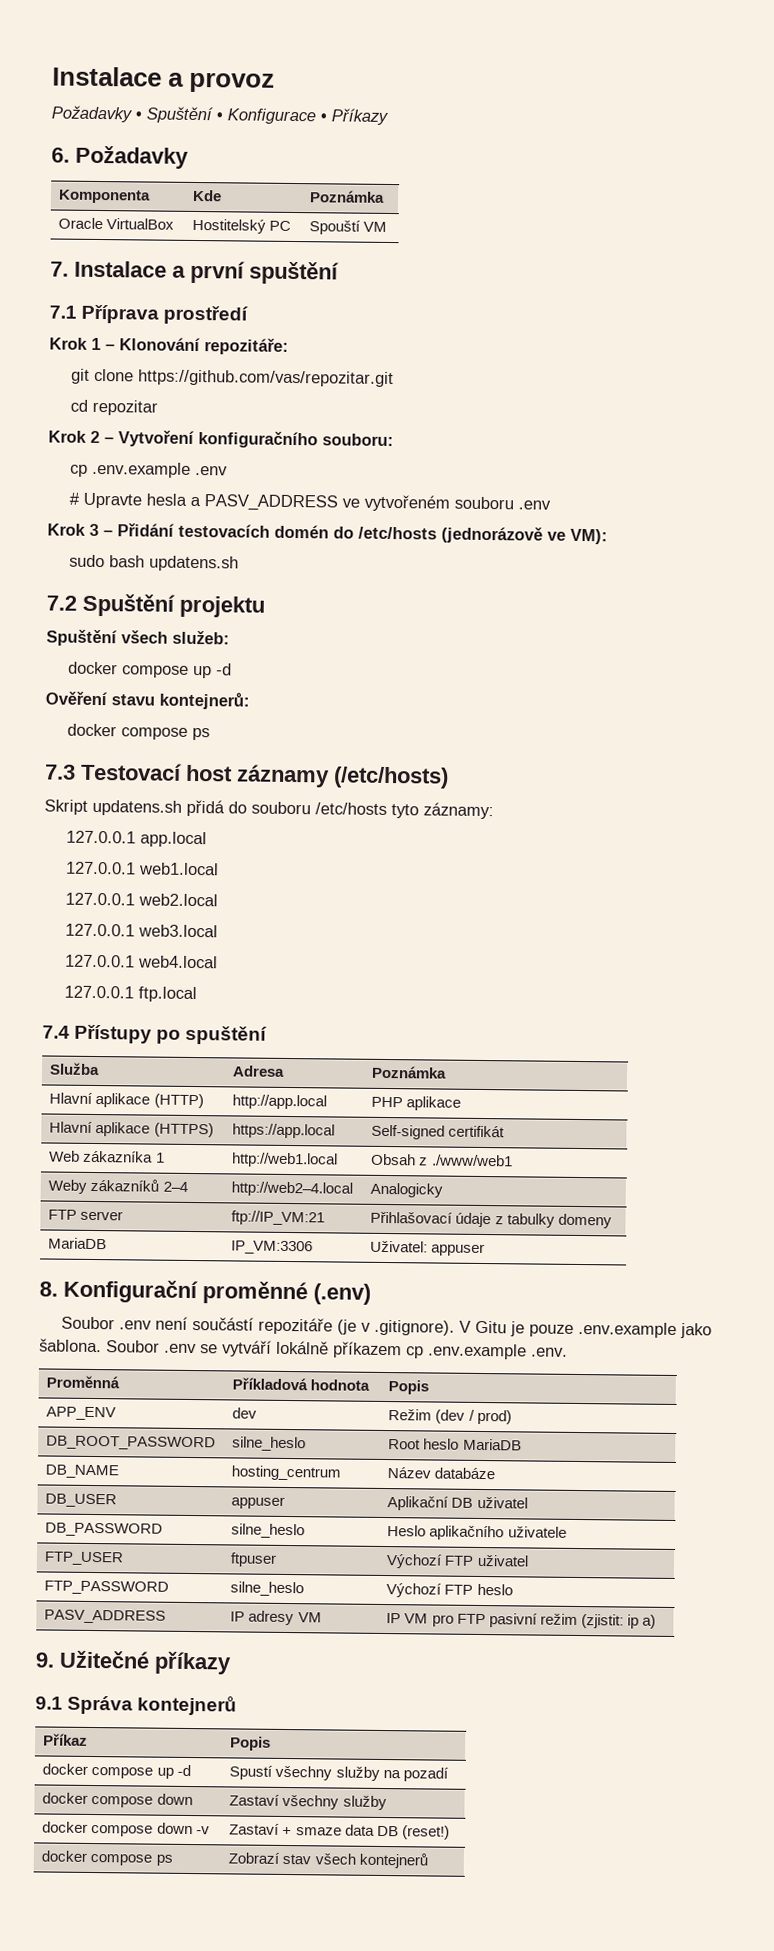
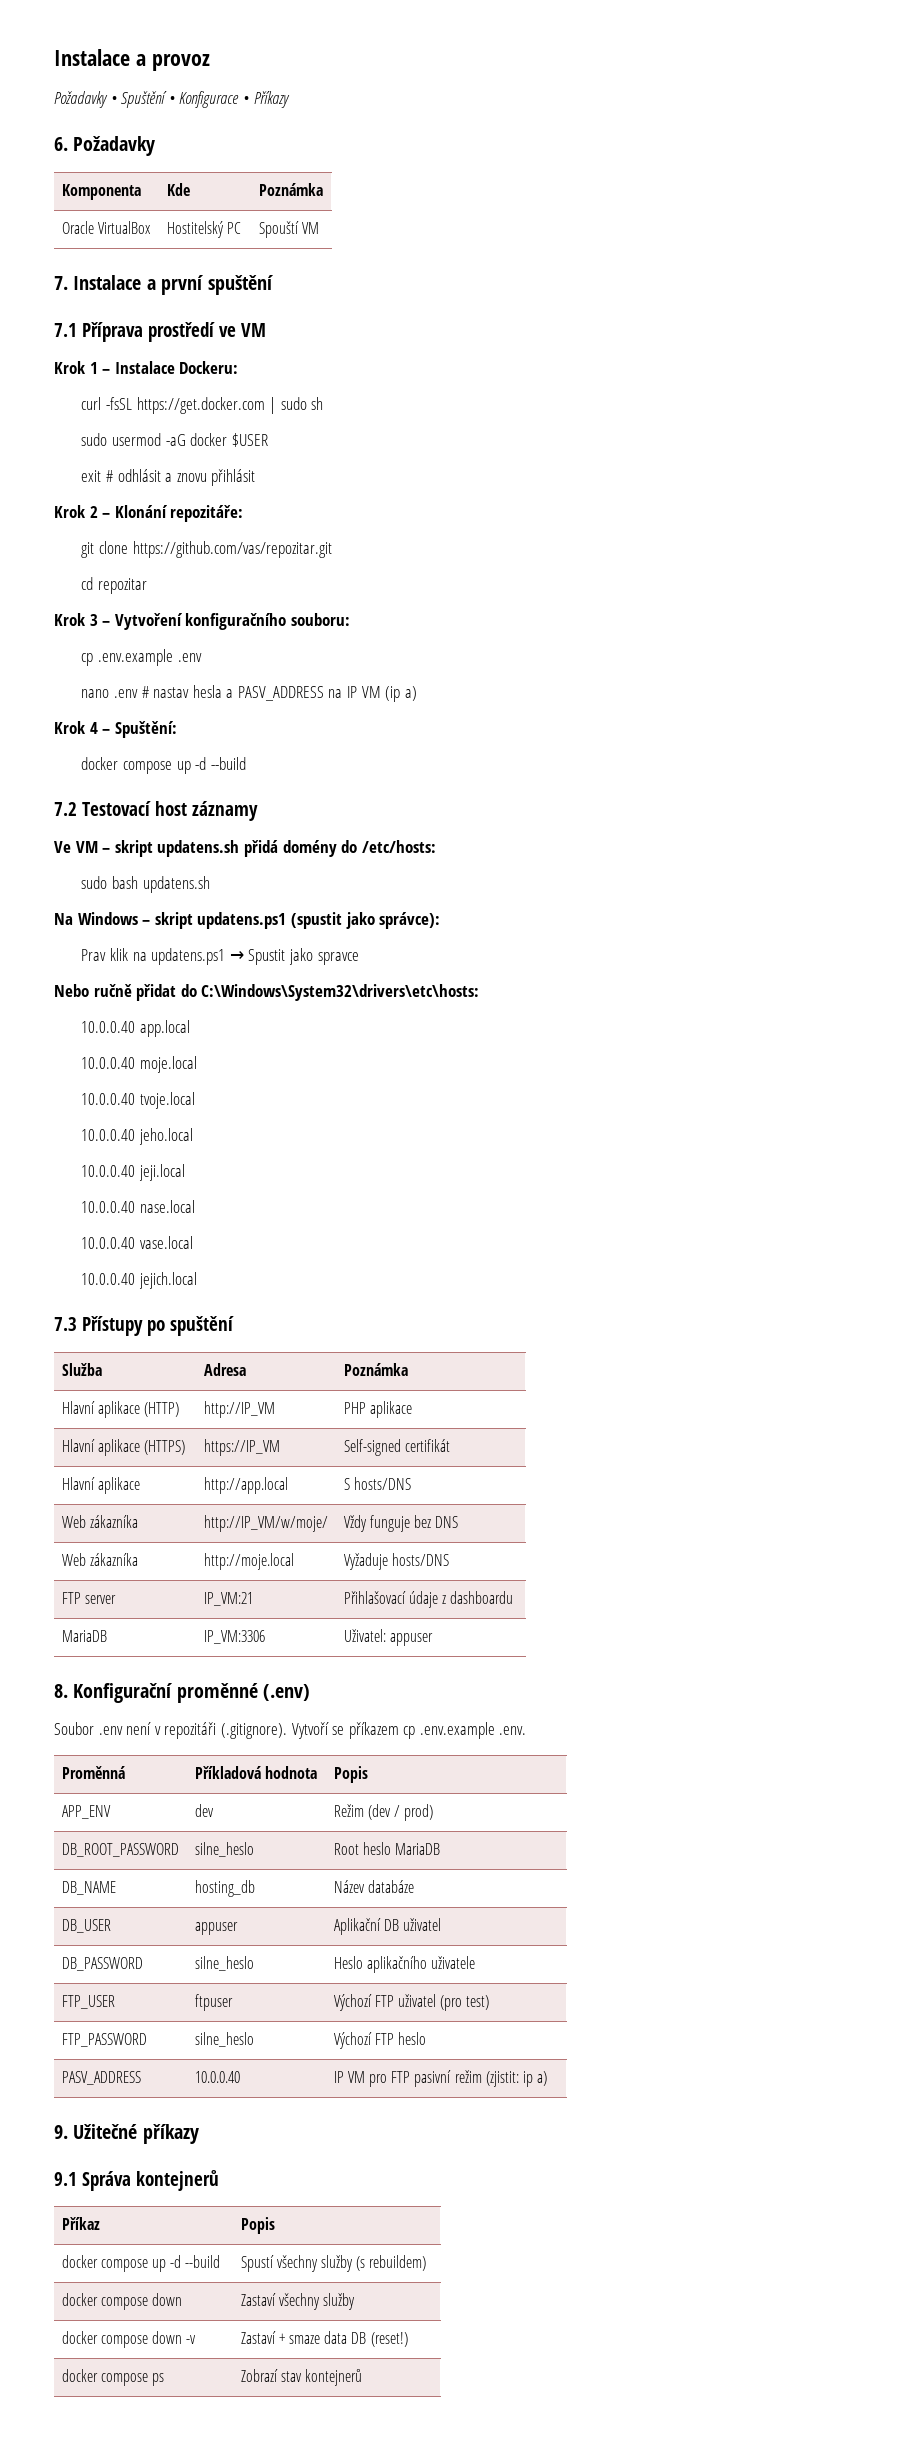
- 7.1 Příprava prostředí
+ 7.1 Příprava prostředí ve VM
- Krok 1 – Klonování repozitáře:
+ Krok 1 – Instalace Dockeru:
+ curl -fsSL https://get.docker.com | sudo sh
+ sudo usermod -aG docker $USER
+ exit # odhlásit a znovu přihlásit
+ Krok 2 – Klonání repozitáře:
- Krok 2 – Vytvoření konfiguračního souboru:
+ Krok 3 – Vytvoření konfiguračního souboru:
- # Upravte hesla a PASV_ADDRESS ve vytvořeném souboru .env
- Krok 3 – Přidání testovacích domén do /etc/hosts (jednorázově ve VM):
+ nano .env # nastav hesla a PASV_ADDRESS na IP VM (ip a)
+ Krok 4 – Spuštění:
+ docker compose up -d --build
+ 7.2 Testovací host záznamy
+ Ve VM – skript updatens.sh přidá domény do /etc/hosts:
  sudo bash updatens.sh
- 7.2 Spuštění projektu
- Spuštění všech služeb:
- docker compose up -d
- Ověření stavu kontejnerů:
- docker compose ps
- 7.3 Testovací host záznamy (/etc/hosts)
- Skript updatens.sh přidá do souboru /etc/hosts tyto záznamy:
- 127.0.0.1 app.local
- 127.0.0.1 web1.local
- 127.0.0.1 web2.local
- 127.0.0.1 web3.local
- 127.0.0.1 web4.local
- 127.0.0.1 ftp.local
- 7.4 Přístupy po spuštění
+ Na Windows – skript updatens.ps1 (spustit jako správce):
+ Prav klik na updatens.ps1 → Spustit jako spravce
+ Nebo ručně přidat do C:\Windows\System32\drivers\etc\hosts:
+ 10.0.0.40 app.local
+ 10.0.0.40 moje.local
+ 10.0.0.40 tvoje.local
+ 10.0.0.40 jeho.local
+ 10.0.0.40 jeji.local
+ 10.0.0.40 nase.local
+ 10.0.0.40 vase.local
+ 10.0.0.40 jejich.local
+ 7.3 Přístupy po spuštění
- Hlavní aplikace (HTTP) | http://app.local | PHP aplikace
+ Hlavní aplikace (HTTP) | http://IP_VM | PHP aplikace
- Hlavní aplikace (HTTPS) | https://app.local | Self-signed certifikát
+ Hlavní aplikace (HTTPS) | https://IP_VM | Self-signed certifikát
- Web zákazníka 1 | http://web1.local | Obsah z ./www/web1
- Weby zákazníků 2–4 | http://web2–4.local | Analogicky
+ Hlavní aplikace | http://app.local | S hosts/DNS
+ Web zákazníka | http://IP_VM/w/moje/ | Vždy funguje bez DNS
+ Web zákazníka | http://moje.local | Vyžaduje hosts/DNS
- FTP server | ftp://IP_VM:21 | Přihlašovací údaje z tabulky domeny
+ FTP server | IP_VM:21 | Přihlašovací údaje z dashboardu
- Soubor .env není součástí repozitáře (je v .gitignore). V Gitu je pouze .env.example jako šablona. Soubor .env se vytváří lokálně příkazem cp .env.example .env.
+ Soubor .env není v repozitáři (.gitignore). Vytvoří se příkazem cp .env.example .env.
- DB_NAME | hosting_centrum | Název databáze
+ DB_NAME | hosting_db | Název databáze
- FTP_USER | ftpuser | Výchozí FTP uživatel
+ FTP_USER | ftpuser | Výchozí FTP uživatel (pro test)
- PASV_ADDRESS | IP adresy VM | IP VM pro FTP pasivní režim (zjistit: ip a)
+ PASV_ADDRESS | 10.0.0.40 | IP VM pro FTP pasivní režim (zjistit: ip a)
- docker compose up -d | Spustí všechny služby na pozadí
+ docker compose up -d --build | Spustí všechny služby (s rebuildem)
- docker compose ps | Zobrazí stav všech kontejnerů
+ docker compose ps | Zobrazí stav kontejnerů

